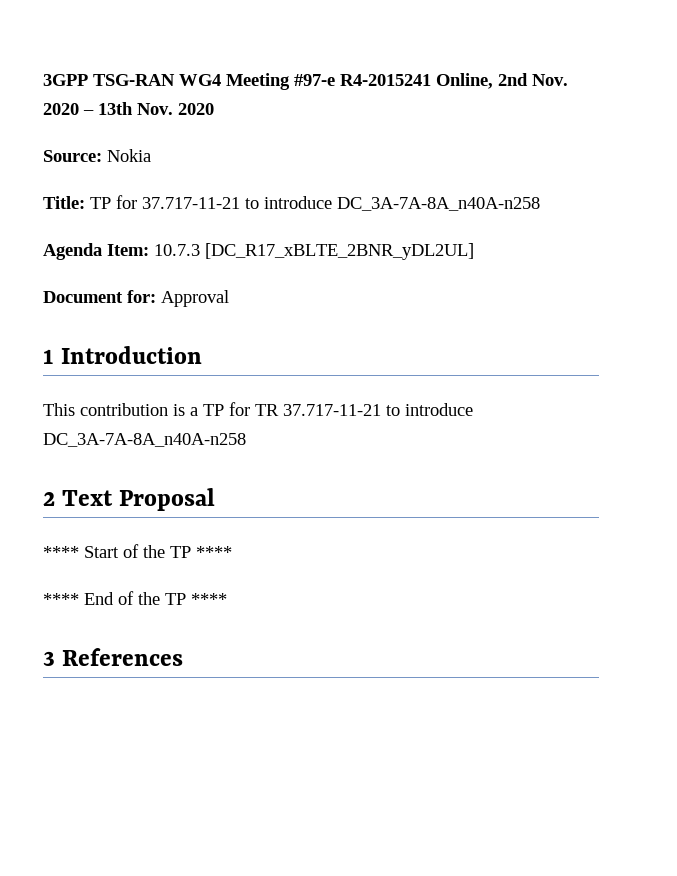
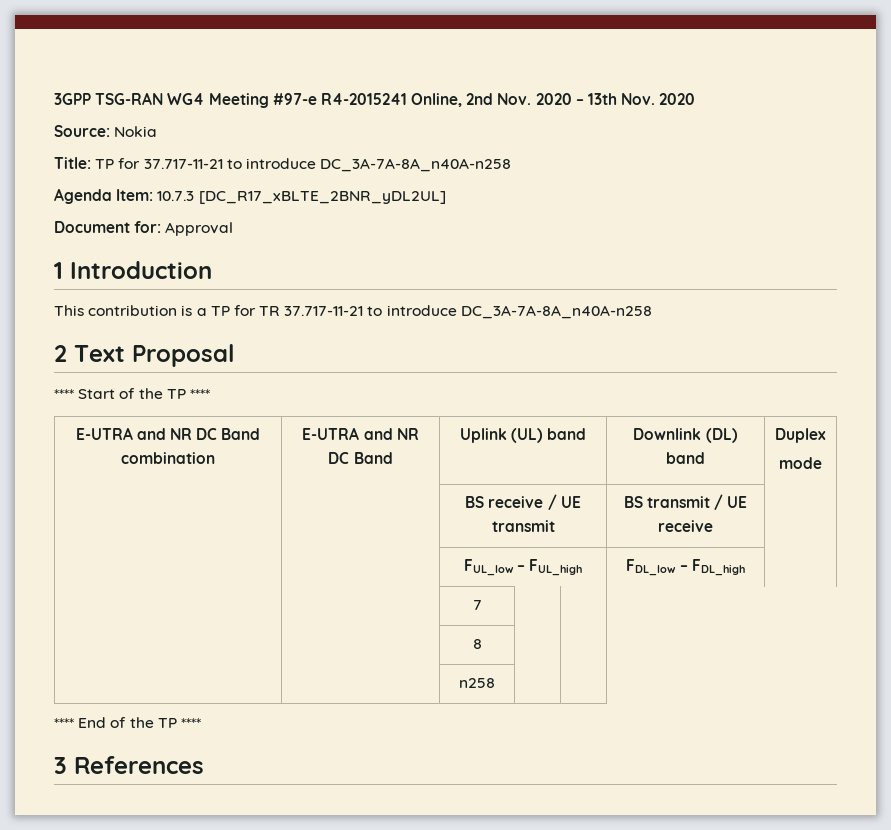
+ E-UTRA and NR DC Band combination | E-UTRA and NR DC Band | Uplink (UL) band | Downlink (DL) band | Duplex
+ mode
+ | | BS receive / UE transmit | BS transmit / UE receive |
+ | | FUL_low – FUL_high | FDL_low – FDL_high |
+ | | 7 | |
+ | | 8 | |
+ | | n258 | |

